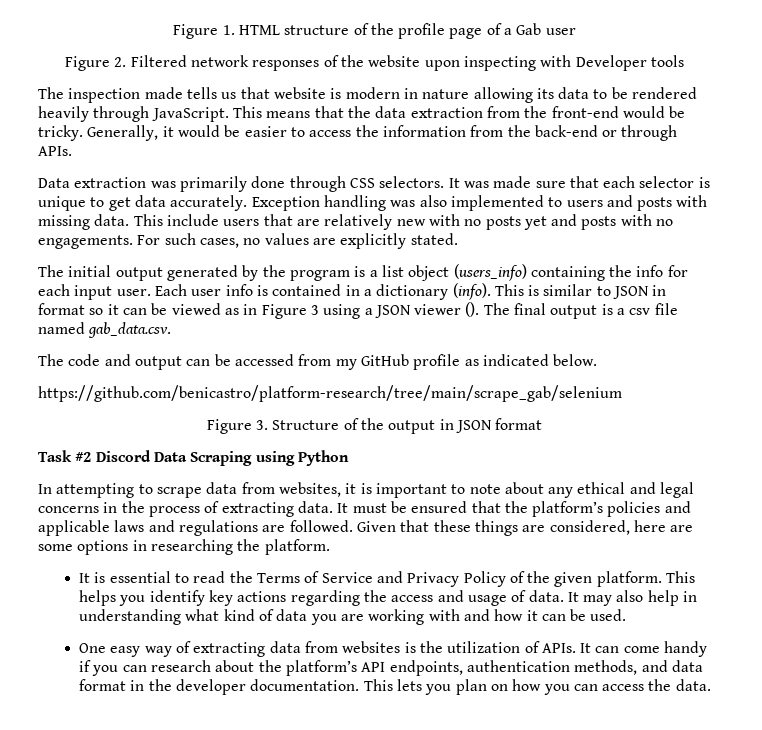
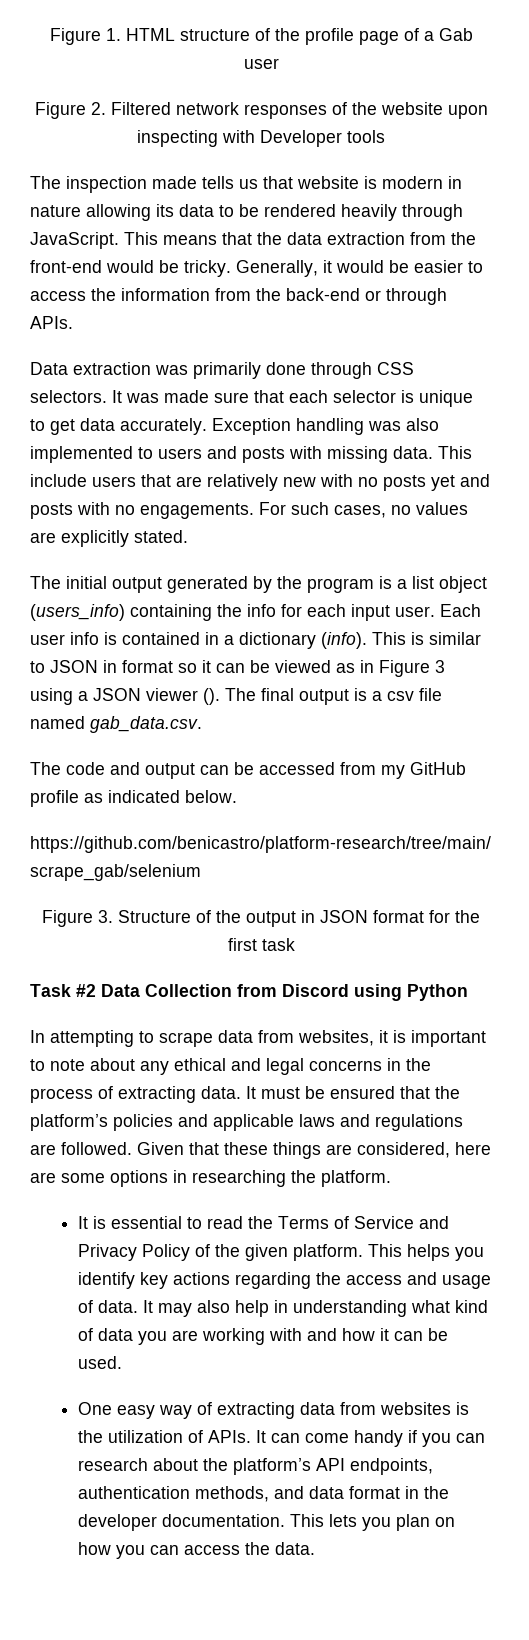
- Figure 3. Structure of the output in JSON format
- Task #2 Discord Data Scraping using Python
+ Figure 3. Structure of the output in JSON format for the first task
+ Task #2 Data Collection from Discord using Python

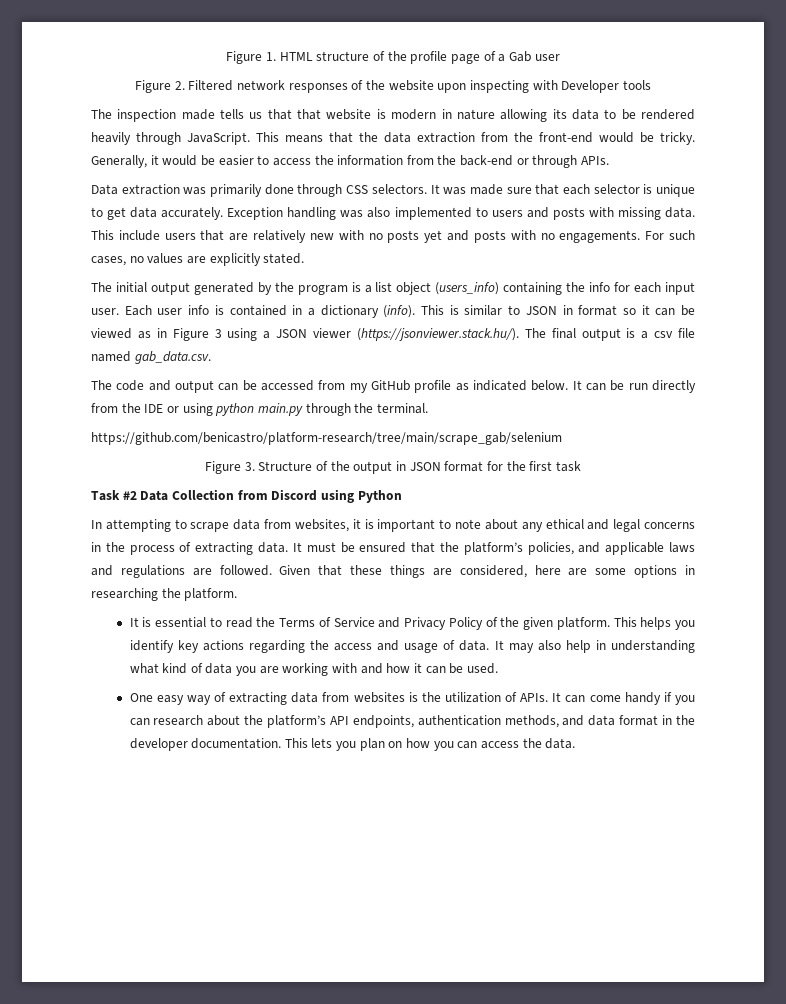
- The inspection made tells us that website is modern in nature allowing its data to be rendered heavily through JavaScript.
+ The inspection made tells us that that website is modern in nature allowing its data to be rendered heavily through JavaScript.
- This is similar to JSON in format so it can be viewed as in Figure 3 using a JSON viewer (). The final output is a csv file named gab_data.csv.
+ This is similar to JSON in format so it can be viewed as in Figure 3 using a JSON viewer (https://jsonviewer.stack.hu/). The final output is a csv file named gab_data.csv.
+ It can be run directly from the IDE or using python main.py through the terminal.
- It must be ensured that the platform’s policies and applicable laws and regulations are followed.
+ It must be ensured that the platform’s policies, and applicable laws and regulations are followed.

